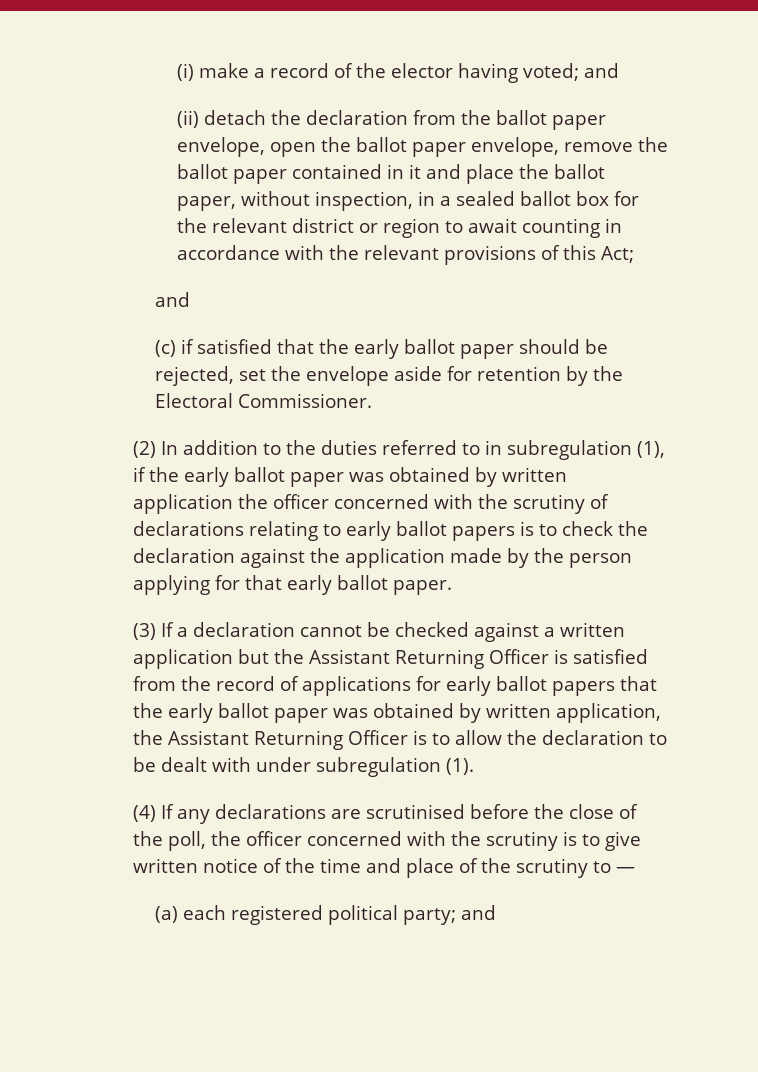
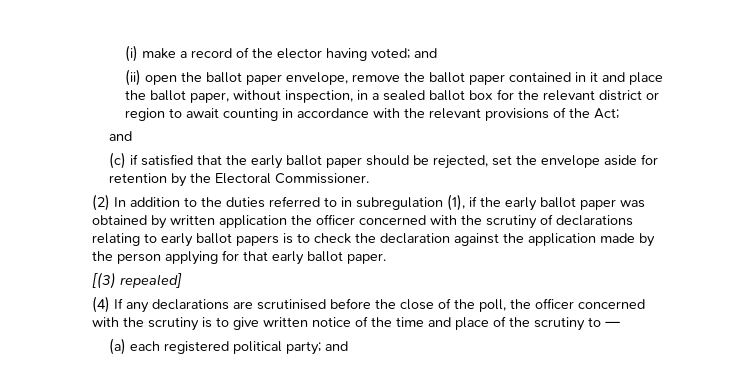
- (ii) detach the declaration from the ballot paper envelope, open the ballot paper envelope, remove the ballot paper contained in it and place the ballot paper, without inspection, in a sealed ballot box for the relevant district or region to await counting in accordance with the relevant provisions of this Act;
+ (ii) open the ballot paper envelope, remove the ballot paper contained in it and place the ballot paper, without inspection, in a sealed ballot box for the relevant district or region to await counting in accordance with the relevant provisions of the Act;
- (3) If a declaration cannot be checked against a written application but the Assistant Returning Officer is satisfied from the record of applications for early ballot papers that the early ballot paper was obtained by written application, the Assistant Returning Officer is to allow the declaration to be dealt with under subregulation (1).
+ [(3) repealed]

